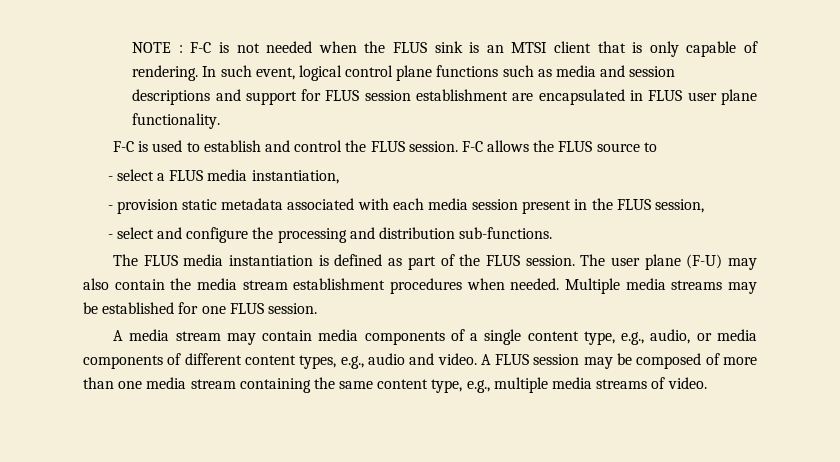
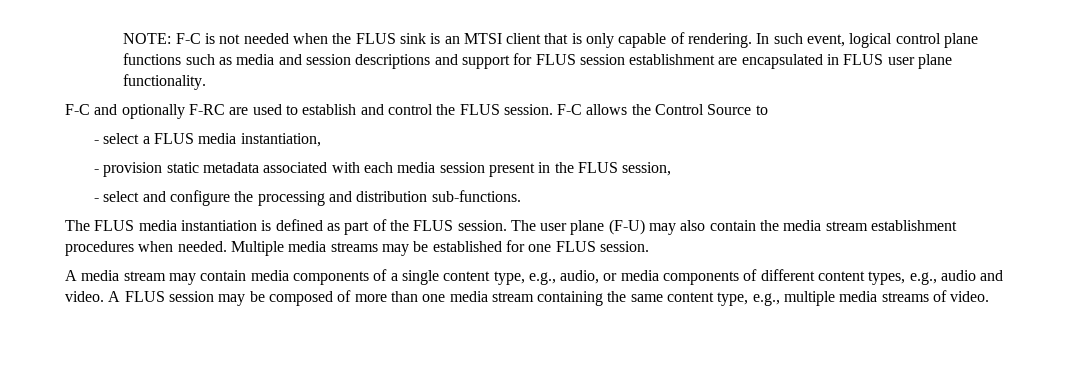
- NOTE : F-C is not needed when the FLUS sink is an MTSI client that is only capable of rendering.
+ NOTE: F-C is not needed when the FLUS sink is an MTSI client that is only capable of rendering.
- F-C is used to establish and control the FLUS session.
+ F-C and optionally F-RC are used to establish and control the FLUS session.
- F-C allows the FLUS source to
+ F-C allows the Control Source to

